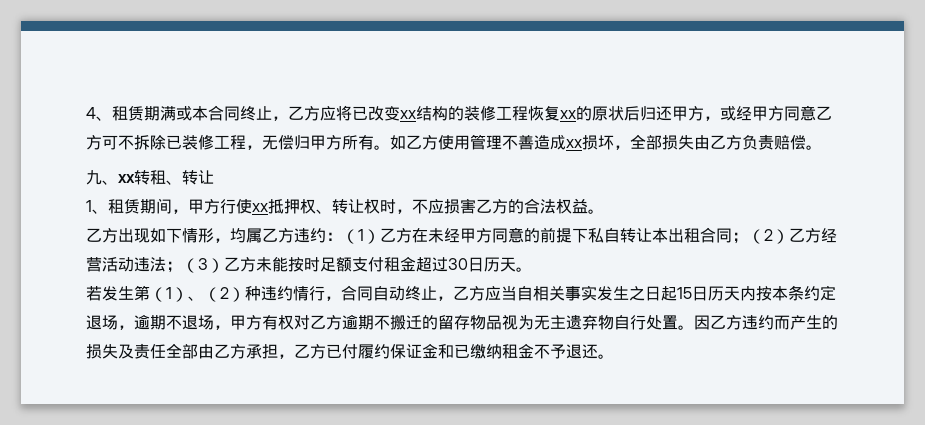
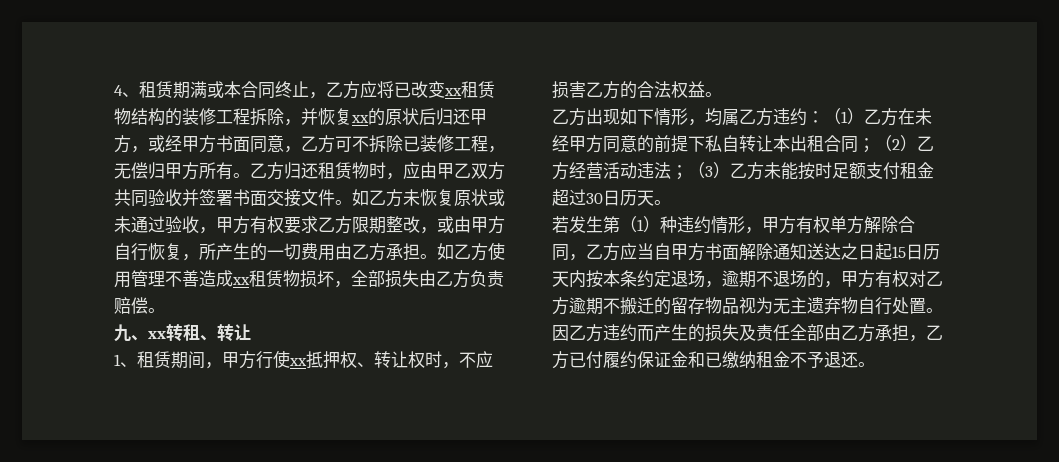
- 4、租赁期满或本合同终止，乙方应将已改变xx结构的装修工程恢复xx的原状后归还甲方，或经甲方同意乙方可不拆除已装修工程，无偿归甲方所有。
+ 4、租赁期满或本合同终止，乙方应将已改变xx租赁物结构的装修工程拆除，并恢复xx的原状后归还甲方，或经甲方书面同意，乙方可不拆除已装修工程，无偿归甲方所有。
+ 乙方归还租赁物时，应由甲乙双方共同验收并签署书面交接文件。如乙方未恢复原状或未通过验收，甲方有权要求乙方限期整改，或由甲方自行恢复，所产生的一切费用由乙方承担。
- 如乙方使用管理不善造成xx损坏，全部损失由乙方负责赔偿。
+ 如乙方使用管理不善造成xx租赁物损坏，全部损失由乙方负责赔偿。
- 若发生第（1）、（2）种违约情行，合同自动终止，乙方应当自相关事实发生之日起15日历天内按本条约定退场，逾期不退场，甲方有权对乙方逾期不搬迁的留存物品视为无主遗弃物自行处置。
+ 若发生第（1）种违约情形，甲方有权单方解除合同，乙方应当自甲方书面解除通知送达之日起15日历天内按本条约定退场，逾期不退场的，甲方有权对乙方逾期不搬迁的留存物品视为无主遗弃物自行处置。

